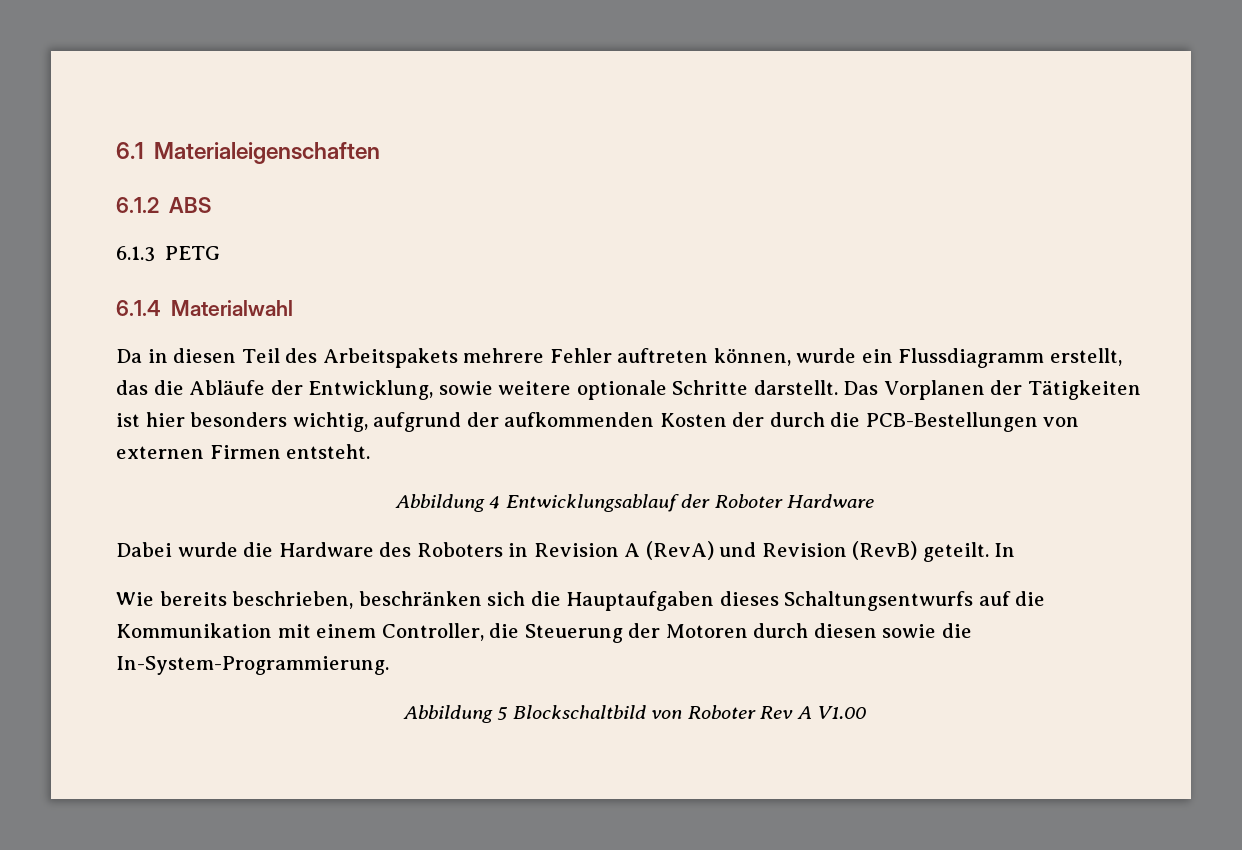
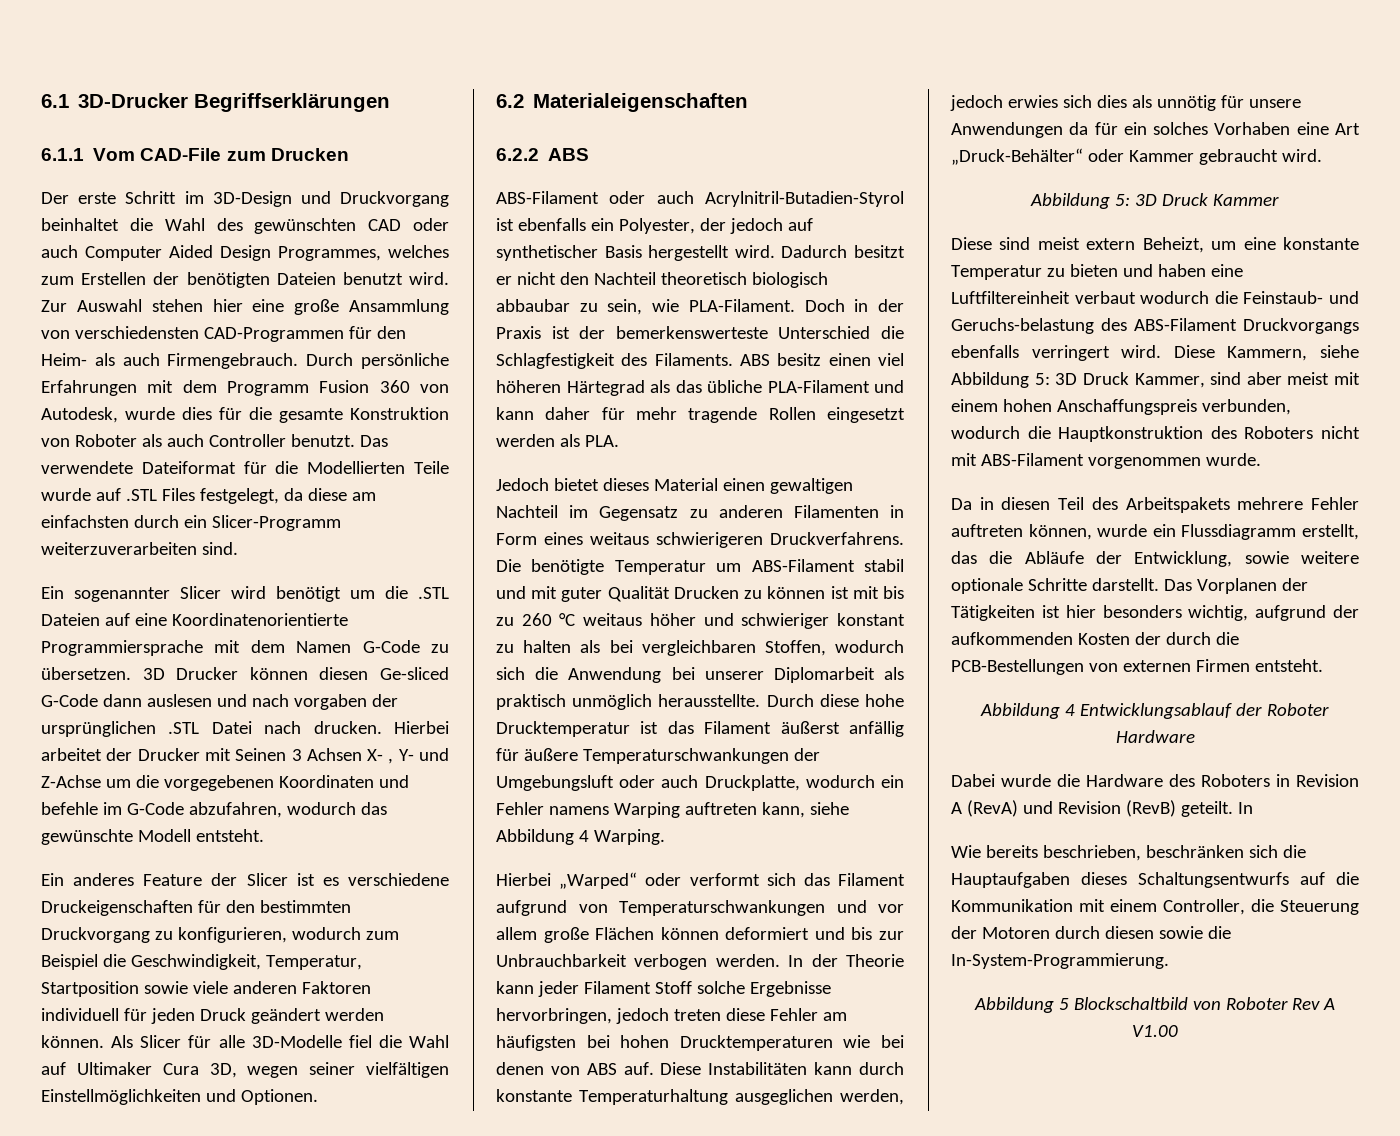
- 6.1 Materialeigenschaften
+ 6.1 3D-Drucker Begriffserklärungen
+ 6.1.1 Vom CAD-File zum Drucken
+ Der erste Schritt im 3D-Design und Druckvorgang beinhaltet die Wahl des gewünschten CAD oder auch Computer Aided Design Programmes, welches zum Erstellen der benötigten Dateien benutzt wird. Zur Auswahl stehen hier eine große Ansammlung von verschiedensten CAD-Programmen für den Heim- als auch Firmengebrauch. Durch persönliche Erfahrungen mit dem Programm Fusion 360 von Autodesk, wurde dies für die gesamte Konstruktion von Roboter als auch Controller benutzt. Das verwendete Dateiformat für die Modellierten Teile wurde auf .STL Files festgelegt, da diese am einfachsten durch ein Slicer-Programm weiterzuverarbeiten sind.
+ Ein sogenannter Slicer wird benötigt um die .STL Dateien auf eine Koordinatenorientierte Programmiersprache mit dem Namen G-Code zu übersetzen. 3D Drucker können diesen Ge-sliced G-Code dann auslesen und nach vorgaben der ursprünglichen .STL Datei nach drucken. Hierbei arbeitet der Drucker mit Seinen 3 Achsen X- , Y- und Z-Achse um die vorgegebenen Koordinaten und befehle im G-Code abzufahren, wodurch das gewünschte Modell entsteht.
+ Ein anderes Feature der Slicer ist es verschiedene Druckeigenschaften für den bestimmten Druckvorgang zu konfigurieren, wodurch zum Beispiel die Geschwindigkeit, Temperatur, Startposition sowie viele anderen Faktoren individuell für jeden Druck geändert werden können. Als Slicer für alle 3D-Modelle fiel die Wahl auf Ultimaker Cura 3D, wegen seiner vielfältigen Einstellmöglichkeiten und Optionen.
+ 6.2 Materialeigenschaften
- 6.1.2 ABS
+ 6.2.2 ABS
- 6.1.3 PETG
- 6.1.4 Materialwahl
+ ABS-Filament oder auch Acrylnitril-Butadien-Styrol ist ebenfalls ein Polyester, der jedoch auf synthetischer Basis hergestellt wird. Dadurch besitzt er nicht den Nachteil theoretisch biologisch abbaubar zu sein, wie PLA-Filament. Doch in der Praxis ist der bemerkenswerteste Unterschied die Schlagfestigkeit des Filaments. ABS besitz einen viel höheren Härtegrad als das übliche PLA-Filament und kann daher für mehr tragende Rollen eingesetzt werden als PLA.
+ Jedoch bietet dieses Material einen gewaltigen Nachteil im Gegensatz zu anderen Filamenten in Form eines weitaus schwierigeren Druckverfahrens. Die benötigte Temperatur um ABS-Filament stabil und mit guter Qualität Drucken zu können ist mit bis zu 260 °C weitaus höher und schwieriger konstant zu halten als bei vergleichbaren Stoffen, wodurch sich die Anwendung bei unserer Diplomarbeit als praktisch unmöglich herausstellte. Durch diese hohe Drucktemperatur ist das Filament äußerst anfällig für äußere Temperaturschwankungen der Umgebungsluft oder auch Druckplatte, wodurch ein Fehler namens Warping auftreten kann, siehe Abbildung 4 Warping.
+ Hierbei „Warped“ oder verformt sich das Filament aufgrund von Temperaturschwankungen und vor allem große Flächen können deformiert und bis zur Unbrauchbarkeit verbogen werden. In der Theorie kann jeder Filament Stoff solche Ergebnisse hervorbringen, jedoch treten diese Fehler am häufigsten bei hohen Drucktemperaturen wie bei denen von ABS auf. Diese Instabilitäten kann durch konstante Temperaturhaltung ausgeglichen werden, jedoch erwies sich dies als unnötig für unsere Anwendungen da für ein solches Vorhaben eine Art „Druck-Behälter“ oder Kammer gebraucht wird.
+ Abbildung 5: 3D Druck Kammer
+ Diese sind meist extern Beheizt, um eine konstante Temperatur zu bieten und haben eine Luftfiltereinheit verbaut wodurch die Feinstaub- und Geruchs-belastung des ABS-Filament Druckvorgangs ebenfalls verringert wird. Diese Kammern, siehe Abbildung 5: 3D Druck Kammer, sind aber meist mit einem hohen Anschaffungspreis verbunden, wodurch die Hauptkonstruktion des Roboters nicht mit ABS-Filament vorgenommen wurde.

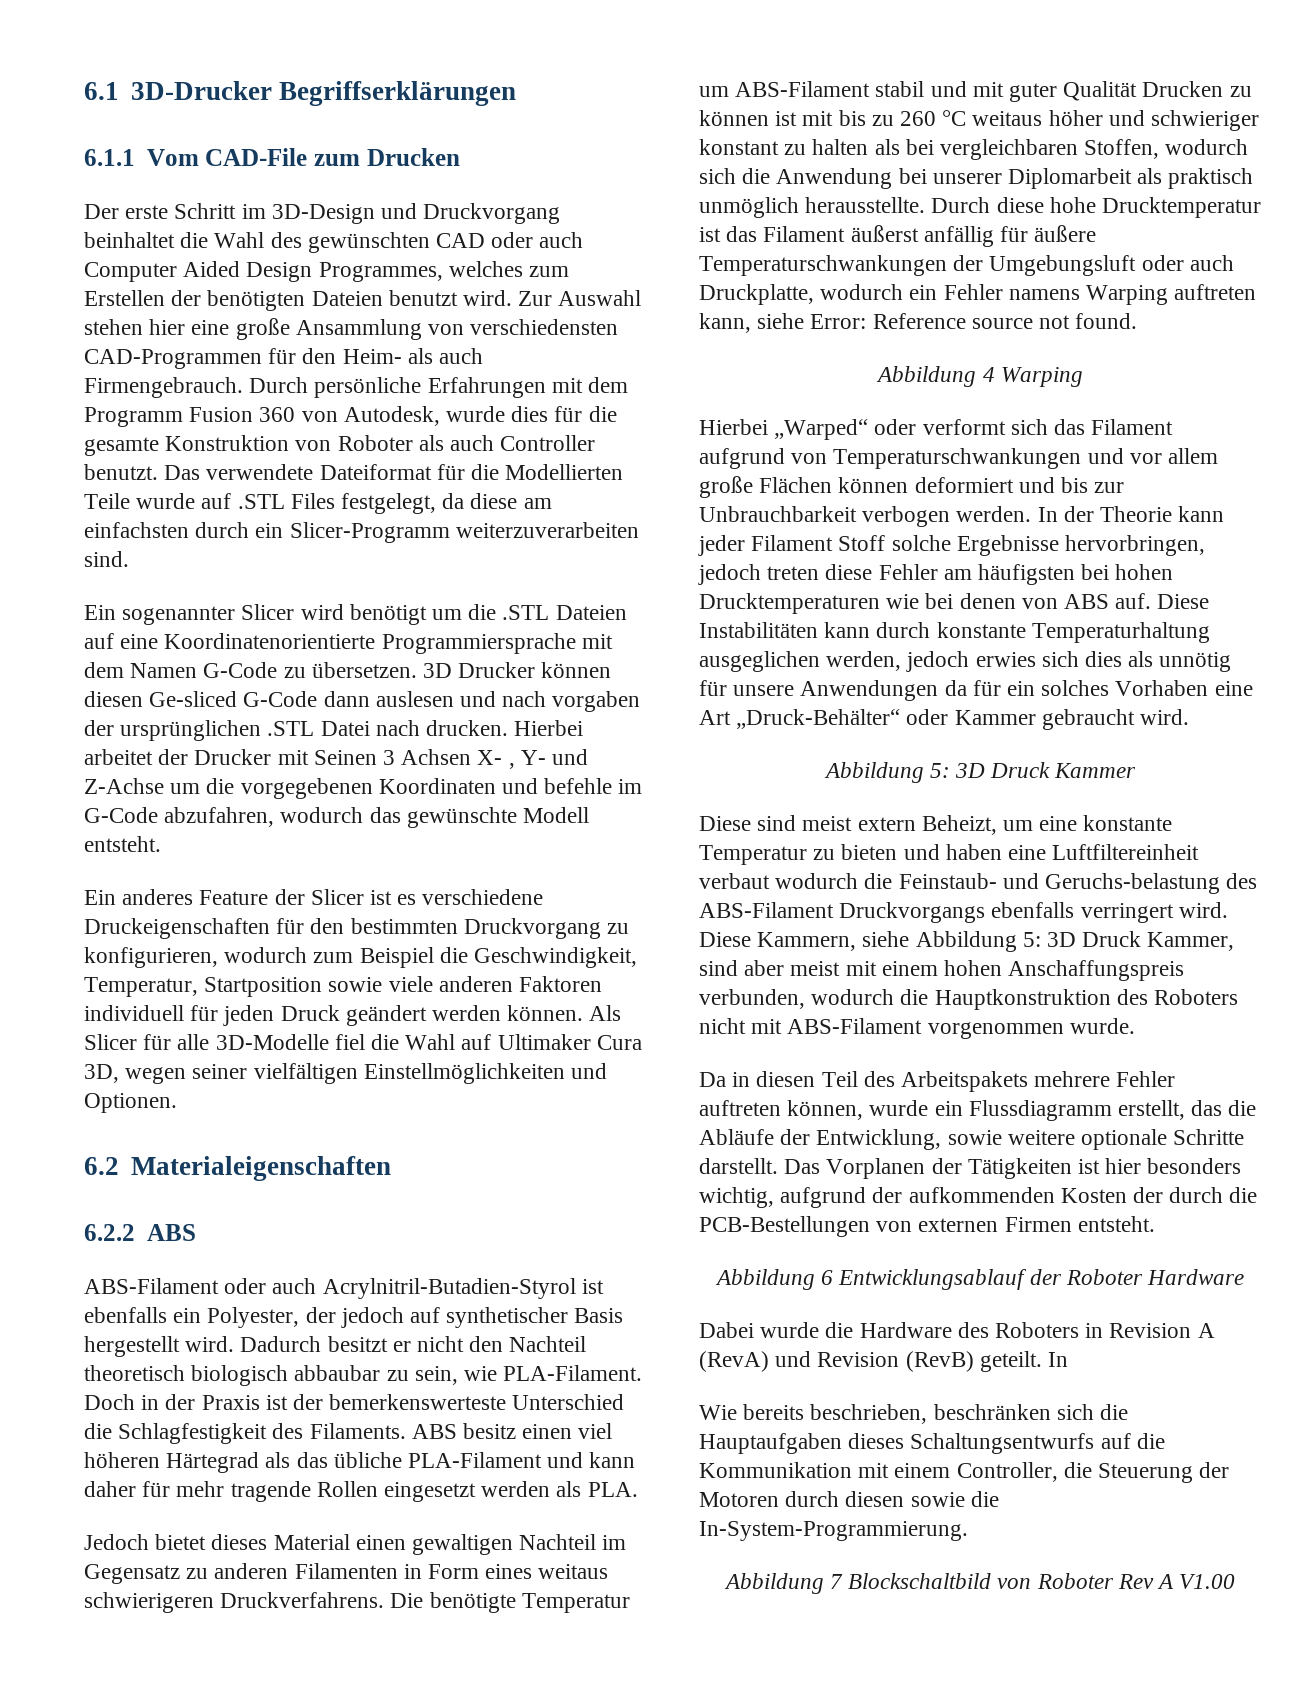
- Durch diese hohe Drucktemperatur ist das Filament äußerst anfällig für äußere Temperaturschwankungen der Umgebungsluft oder auch Druckplatte, wodurch ein Fehler namens Warping auftreten kann, siehe Abbildung 4 Warping.
+ Durch diese hohe Drucktemperatur ist das Filament äußerst anfällig für äußere Temperaturschwankungen der Umgebungsluft oder auch Druckplatte, wodurch ein Fehler namens Warping auftreten kann, siehe Error: Reference source not found.
+ Abbildung 4 Warping
- Abbildung 4 Entwicklungsablauf der Roboter Hardware
+ Abbildung 6 Entwicklungsablauf der Roboter Hardware
- Abbildung 5 Blockschaltbild von Roboter Rev A V1.00
+ Abbildung 7 Blockschaltbild von Roboter Rev A V1.00

